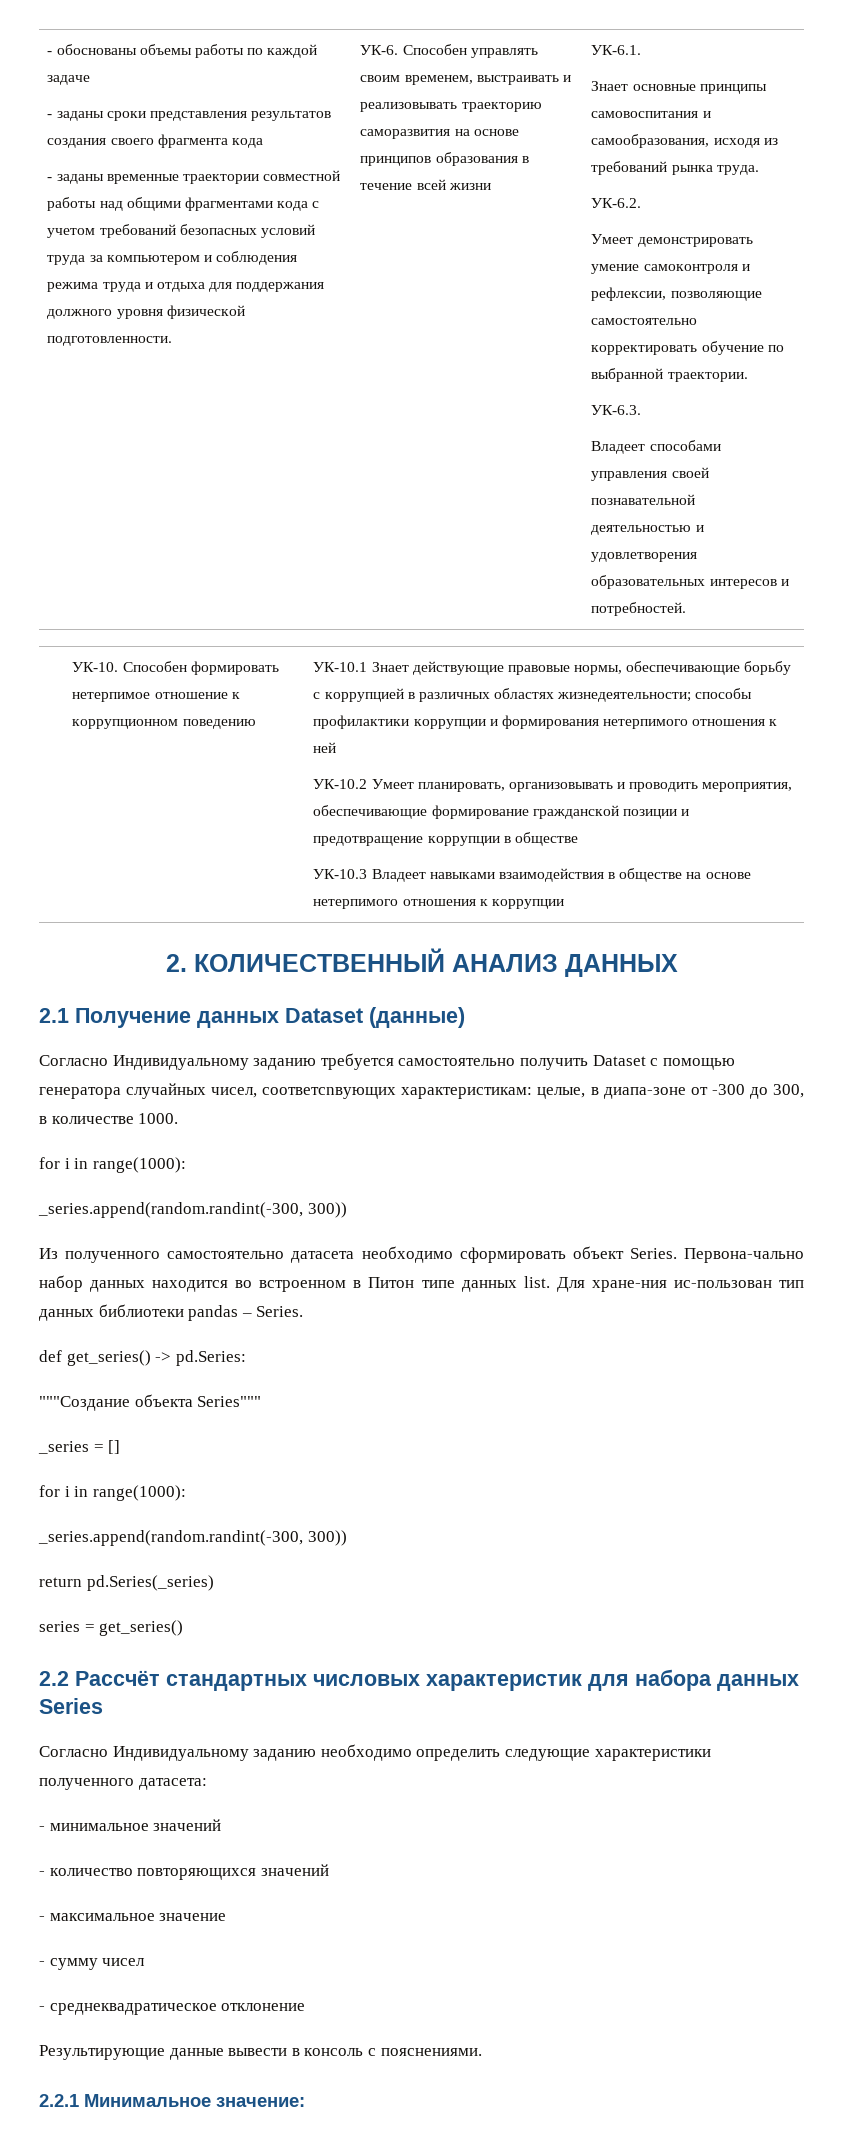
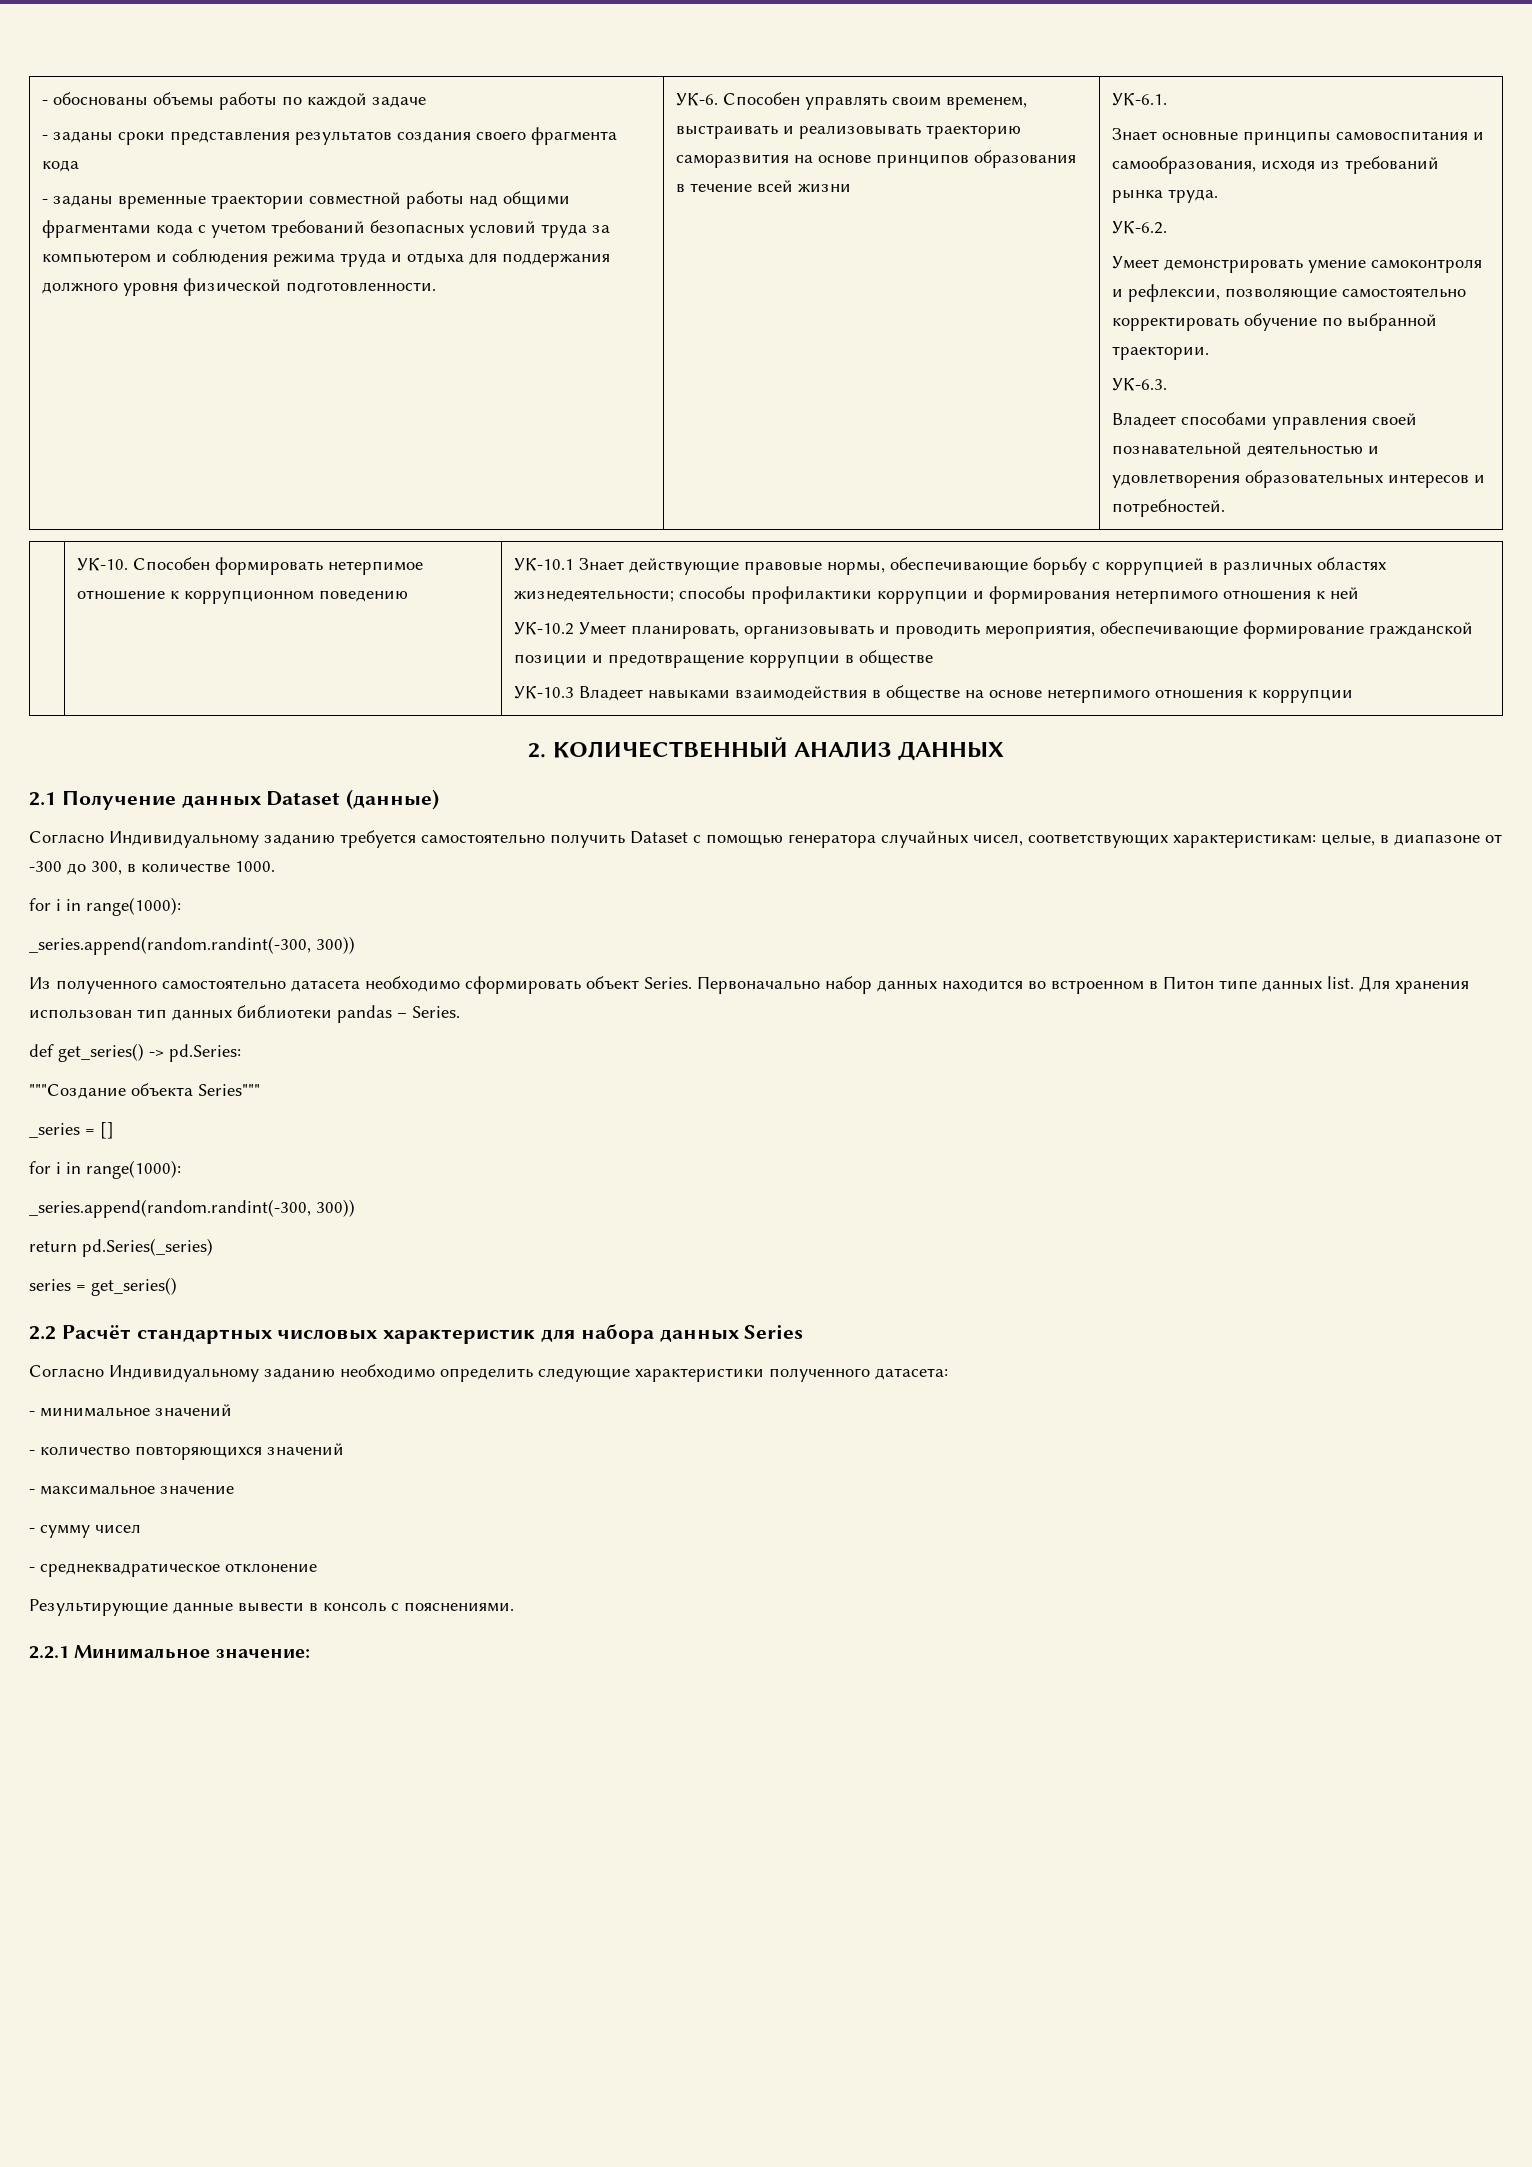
- Согласно Индивидуальному заданию требуется самостоятельно получить Dataset с помощью генератора случайных чисел, соответcnвующих характеристикам: целые, в диапа-зоне от -300 до 300, в количестве 1000.
+ Согласно Индивидуальному заданию требуется самостоятельно получить Dataset с помощью генератора случайных чисел, соответствующих характеристикам: целые, в диапазоне от -300 до 300, в количестве 1000.
- Первона-чально набор данных находится во встроенном в Питон типе данных list.
+ Первоначально набор данных находится во встроенном в Питон типе данных list.
- Для хране-ния ис-пользован тип данных библиотеки pandas – Series.
+ Для хранения использован тип данных библиотеки pandas – Series.
- 2.2 Рассчёт стандартных числовых характеристик для набора данных Series
+ 2.2 Расчёт стандартных числовых характеристик для набора данных Series

